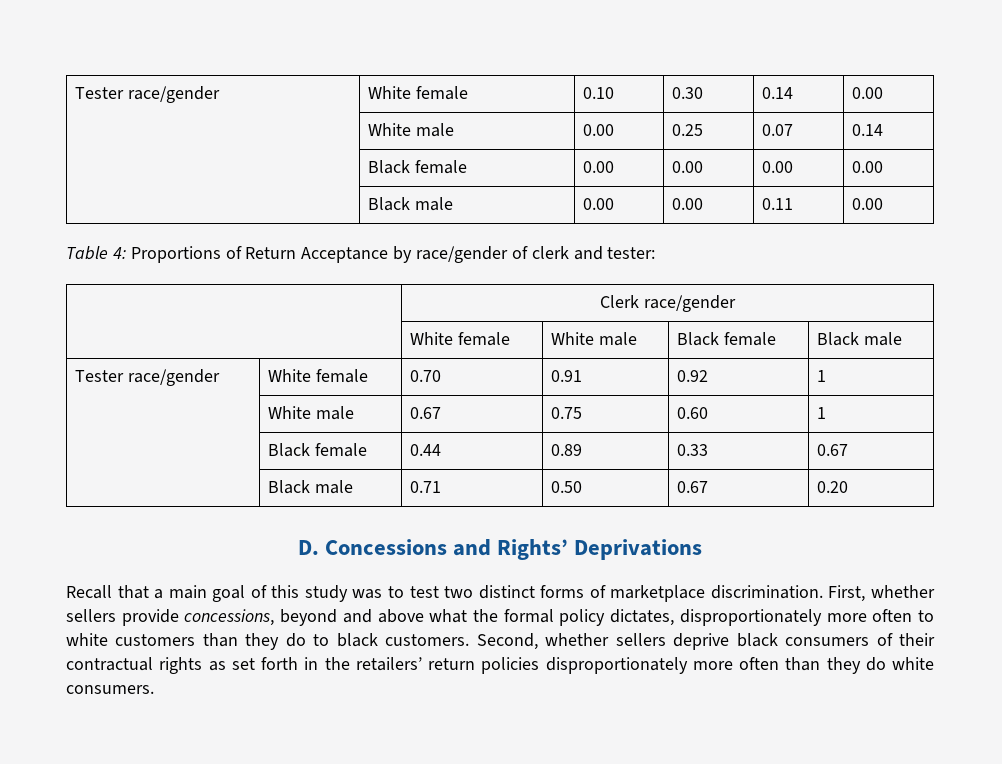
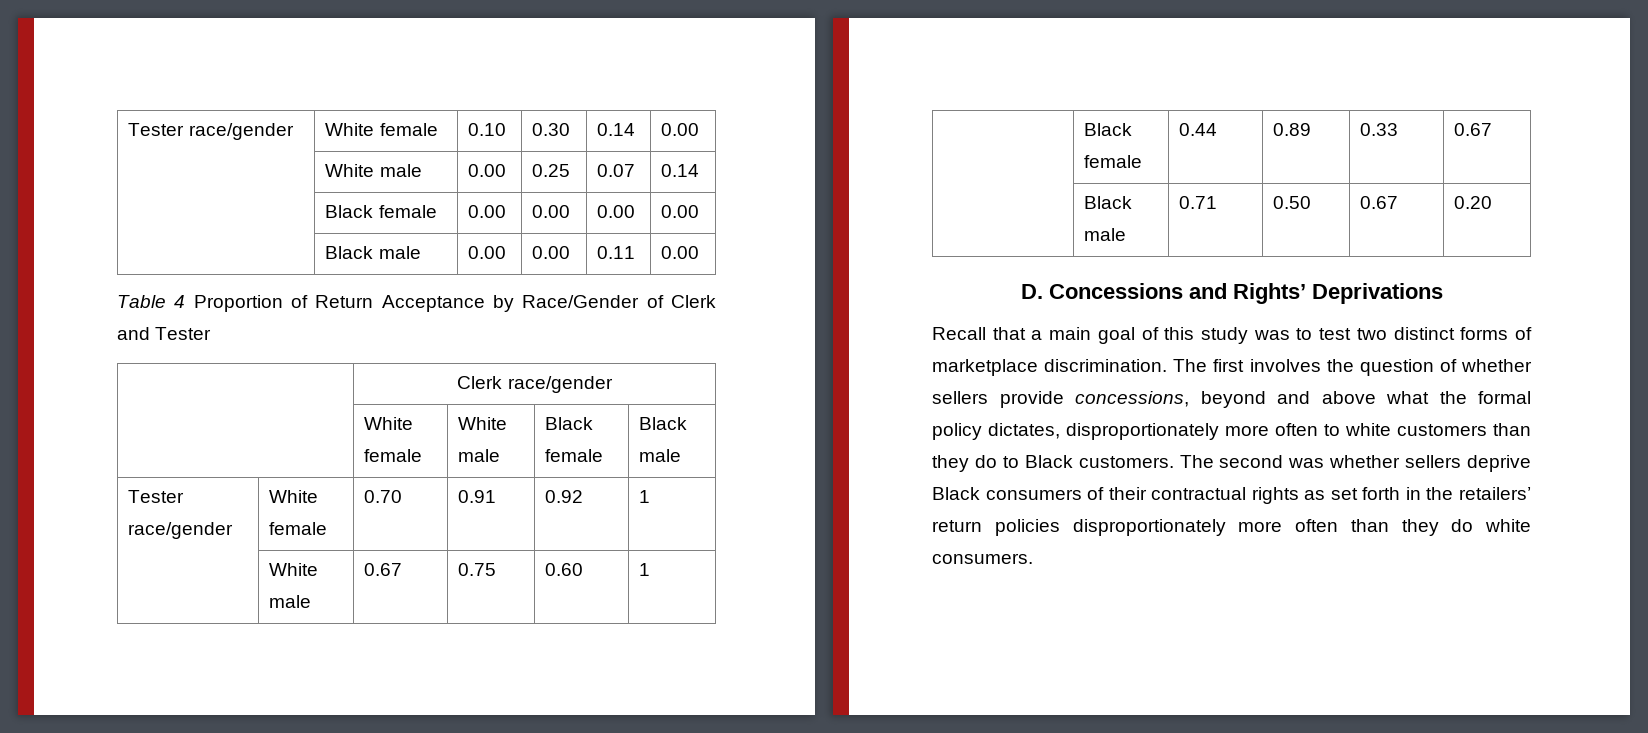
- Table 4: Proportions of Return Acceptance by race/gender of clerk and tester:
+ Table 4 Proportion of Return Acceptance by Race/Gender of Clerk and Tester
- First, whether sellers provide concessions, beyond and above what the formal policy dictates, disproportionately more often to white customers than they do to black customers. Second, whether sellers deprive black consumers of their contractual rights as set forth in the retailers’ return policies disproportionately more often than they do white consumers.
+ The first involves the question of whether sellers provide concessions, beyond and above what the formal policy dictates, disproportionately more often to white customers than they do to Black customers. The second was whether sellers deprive Black consumers of their contractual rights as set forth in the retailers’ return policies disproportionately more often than they do white consumers.

